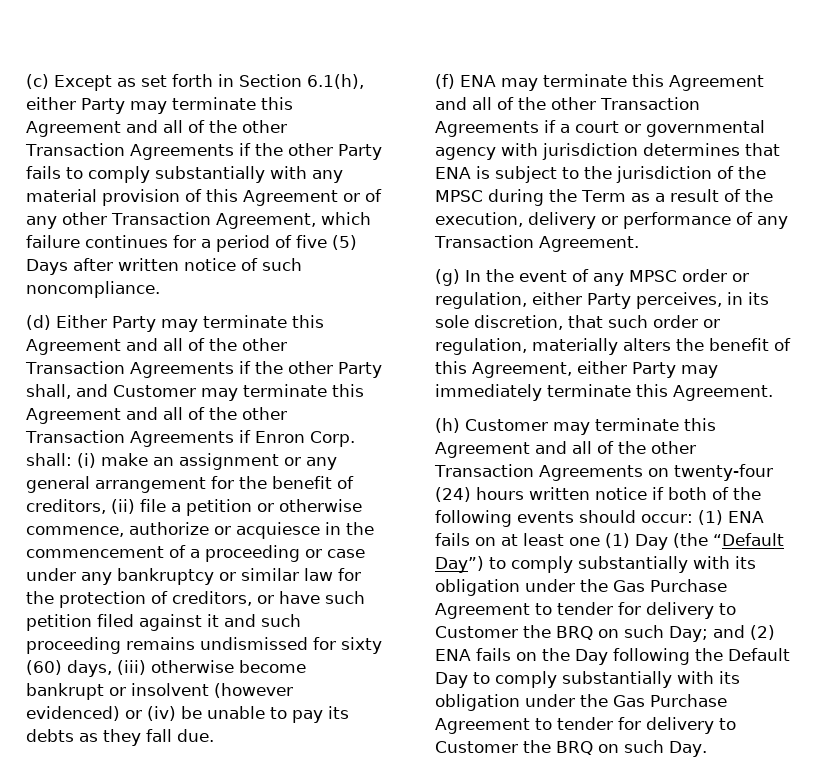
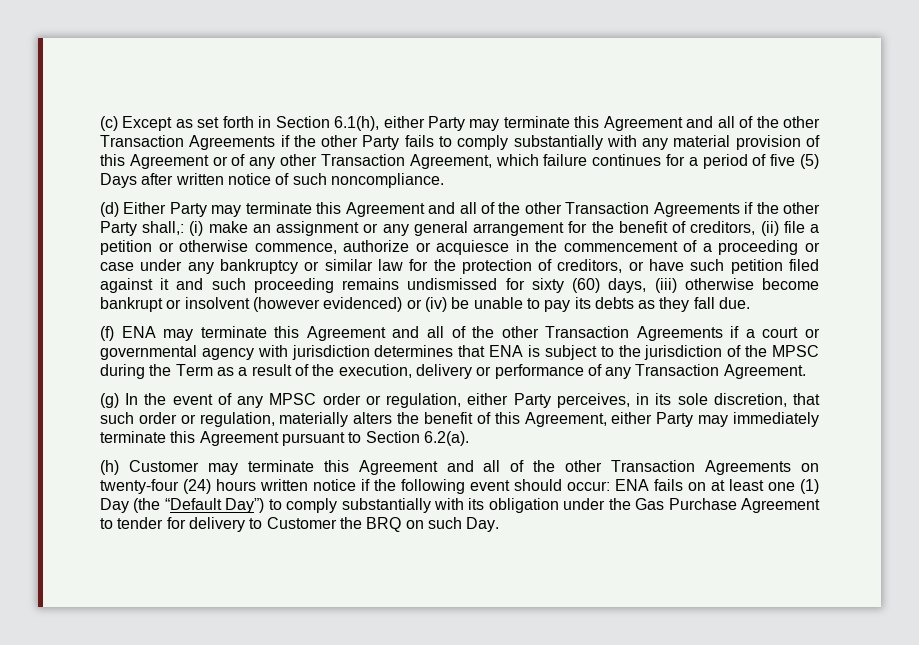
- (d) Either Party may terminate this Agreement and all of the other Transaction Agreements if the other Party shall, and Customer may terminate this Agreement and all of the other Transaction Agreements if Enron Corp. shall:
+ (d) Either Party may terminate this Agreement and all of the other Transaction Agreements if the other Party shall,:
- (g) In the event of any MPSC order or regulation, either Party perceives, in its sole discretion, that such order or regulation, materially alters the benefit of this Agreement, either Party may immediately terminate this Agreement.
+ (g) In the event of any MPSC order or regulation, either Party perceives, in its sole discretion, that such order or regulation, materially alters the benefit of this Agreement, either Party may immediately terminate this Agreement pursuant to Section 6.2(a).
- (h) Customer may terminate this Agreement and all of the other Transaction Agreements on twenty-four (24) hours written notice if both of the following events should occur: (1) ENA fails on at least one (1) Day (the “Default Day”) to comply substantially with its obligation under the Gas Purchase Agreement to tender for delivery to Customer the BRQ on such Day; and (2) ENA fails on the Day following the Default Day to comply substantially with its obligation under the Gas Purchase Agreement to tender for delivery to Customer the BRQ on such Day.
+ (h) Customer may terminate this Agreement and all of the other Transaction Agreements on twenty-four (24) hours written notice if the following event should occur: ENA fails on at least one (1) Day (the “Default Day”) to comply substantially with its obligation under the Gas Purchase Agreement to tender for delivery to Customer the BRQ on such Day.

